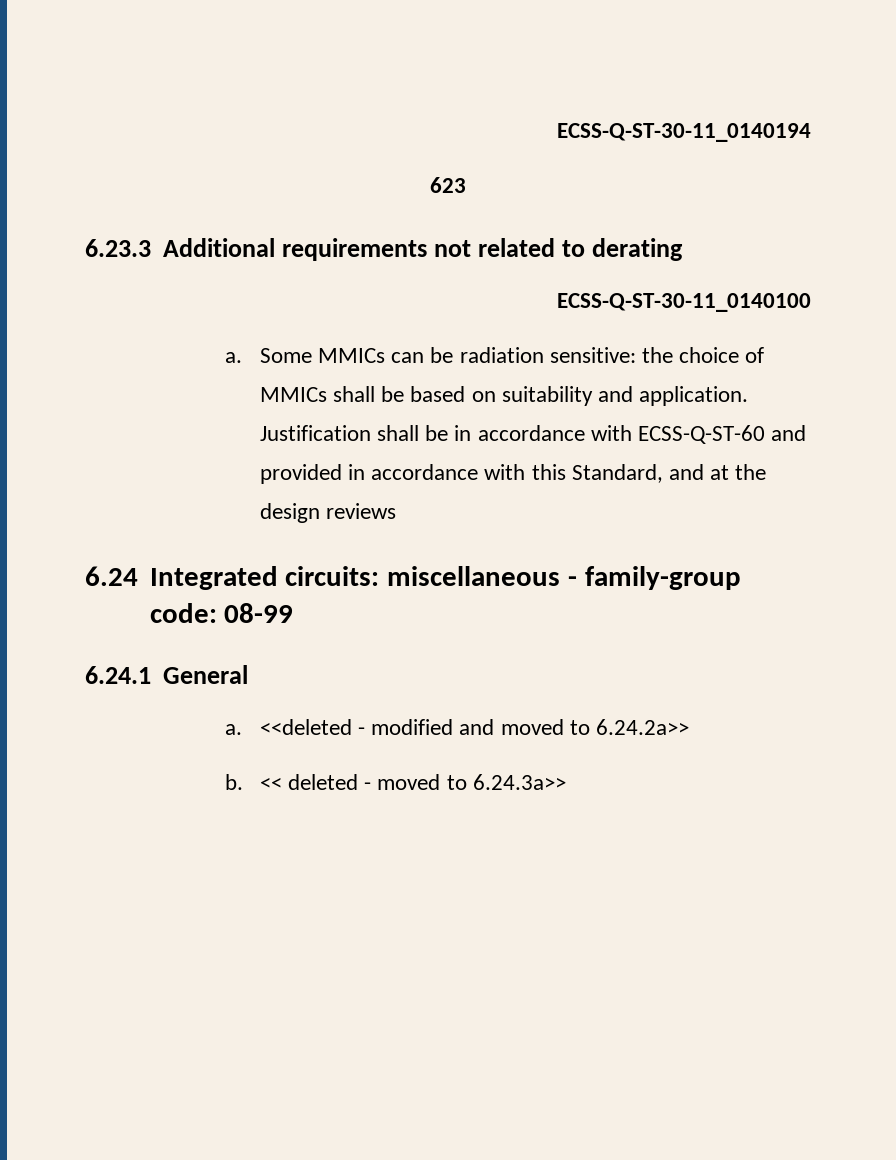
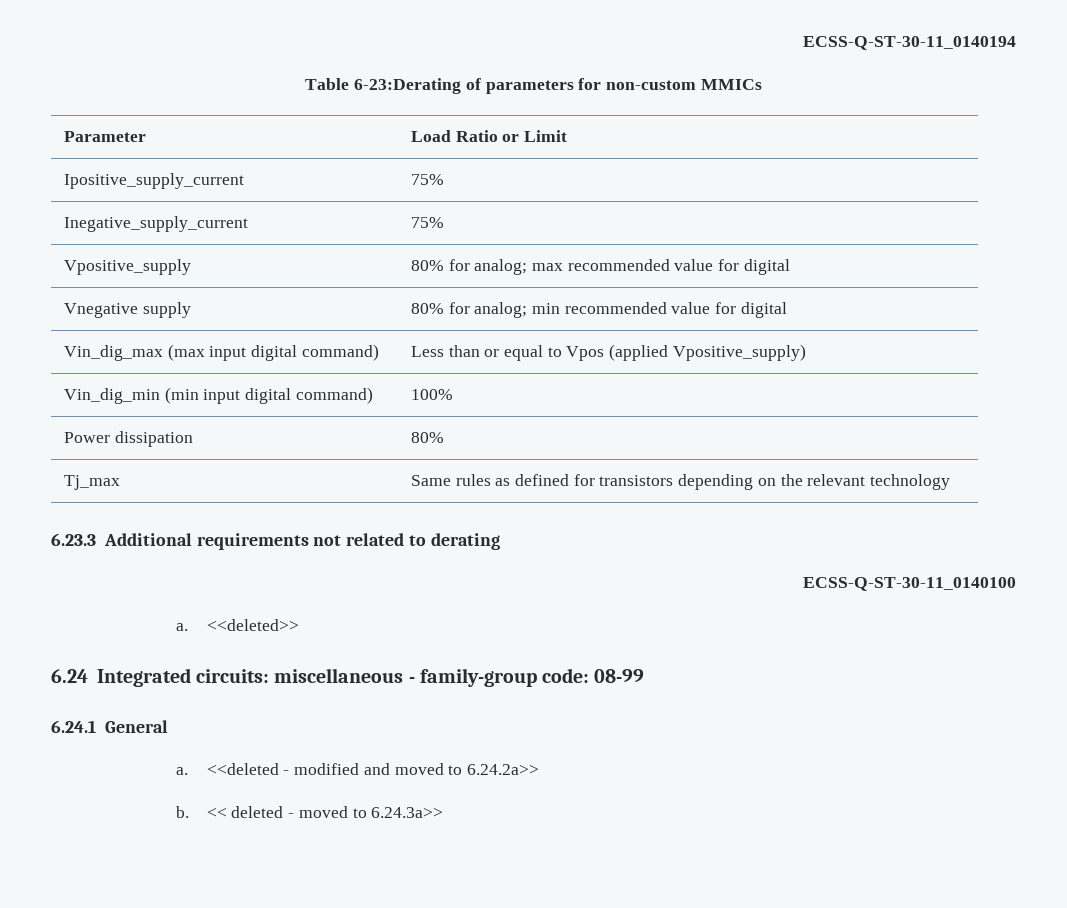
- 623
+ Table 6-23:Derating of parameters for non-custom MMICs
+ Parameter | Load Ratio or Limit
+ Ipositive_supply_current | 75%
+ Inegative_supply_current | 75%
+ Vpositive_supply | 80% for analog; max recommended value for digital
+ Vnegative supply | 80% for analog; min recommended value for digital
+ Vin_dig_max (max input digital command) | Less than or equal to Vpos (applied Vpositive_supply)
+ Vin_dig_min (min input digital command) | 100%
+ Power dissipation | 80%
+ Tj_max | Same rules as defined for transistors depending on the relevant technology
- Some MMICs can be radiation sensitive: the choice of MMICs shall be based on suitability and application. Justification shall be in accordance with ECSS-Q-ST-60 and provided in accordance with this Standard, and at the design reviews
+ <<deleted>>

